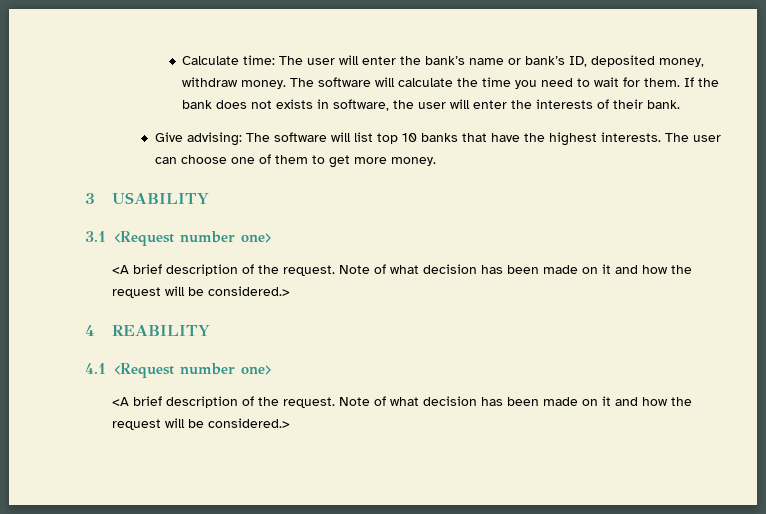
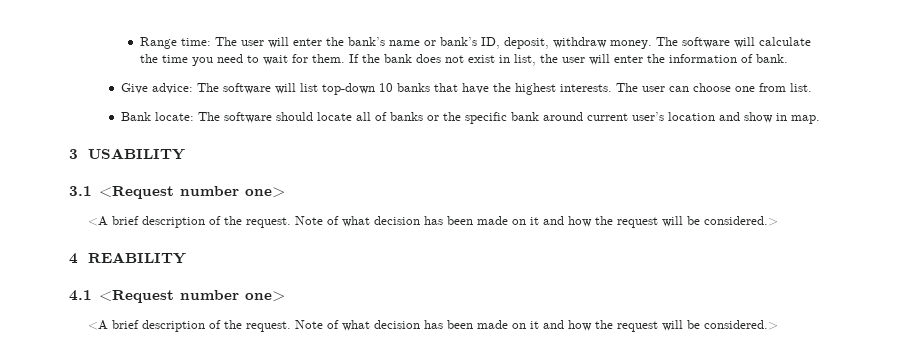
- Calculate time: The user will enter the bank’s name or bank’s ID, deposited money, withdraw money.
+ Range time: The user will enter the bank’s name or bank’s ID, deposit, withdraw money.
- If the bank does not exists in software, the user will enter the interests of their bank.
+ If the bank does not exist in list, the user will enter the information of bank.
- Give advising: The software will list top 10 banks that have the highest interests.
+ Give advice: The software will list top-down 10 banks that have the highest interests.
- The user can choose one of them to get more money.
+ The user can choose one from list.
+ Bank locate: The software should locate all of banks or the specific bank around current user’s location and show in map.

